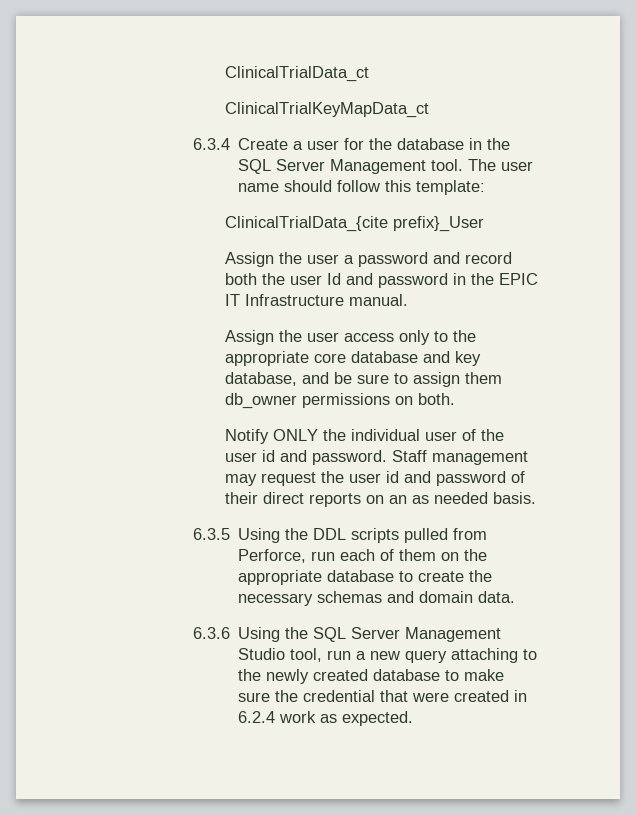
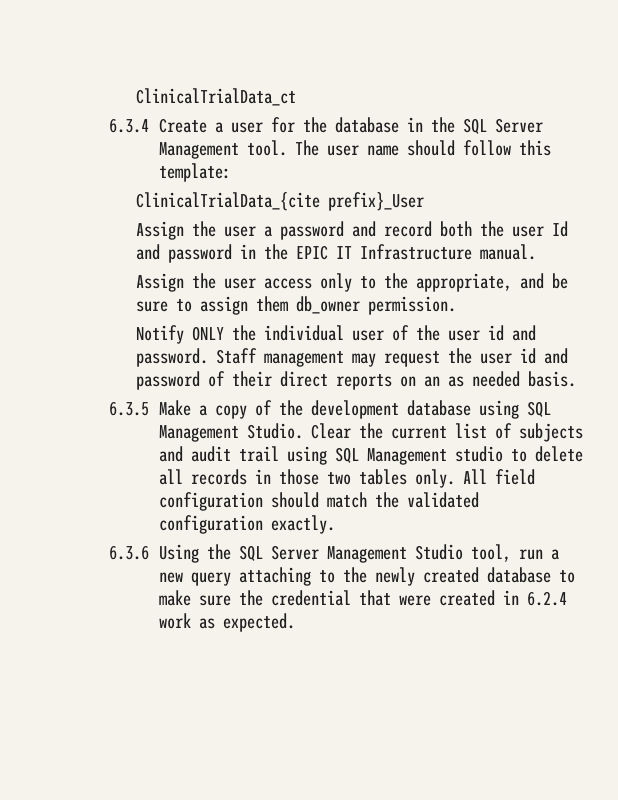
- ClinicalTrialKeyMapData_ct
- Assign the user access only to the appropriate core database and key database, and be sure to assign them db_owner permissions on both.
+ Assign the user access only to the appropriate, and be sure to assign them db_owner permission.
- 6.3.5 Using the DDL scripts pulled from Perforce, run each of them on the appropriate database to create the necessary schemas and domain data.
+ 6.3.5 Make a copy of the development database using SQL Management Studio. Clear the current list of subjects and audit trail using SQL Management studio to delete all records in those two tables only. All field configuration should match the validated configuration exactly.

